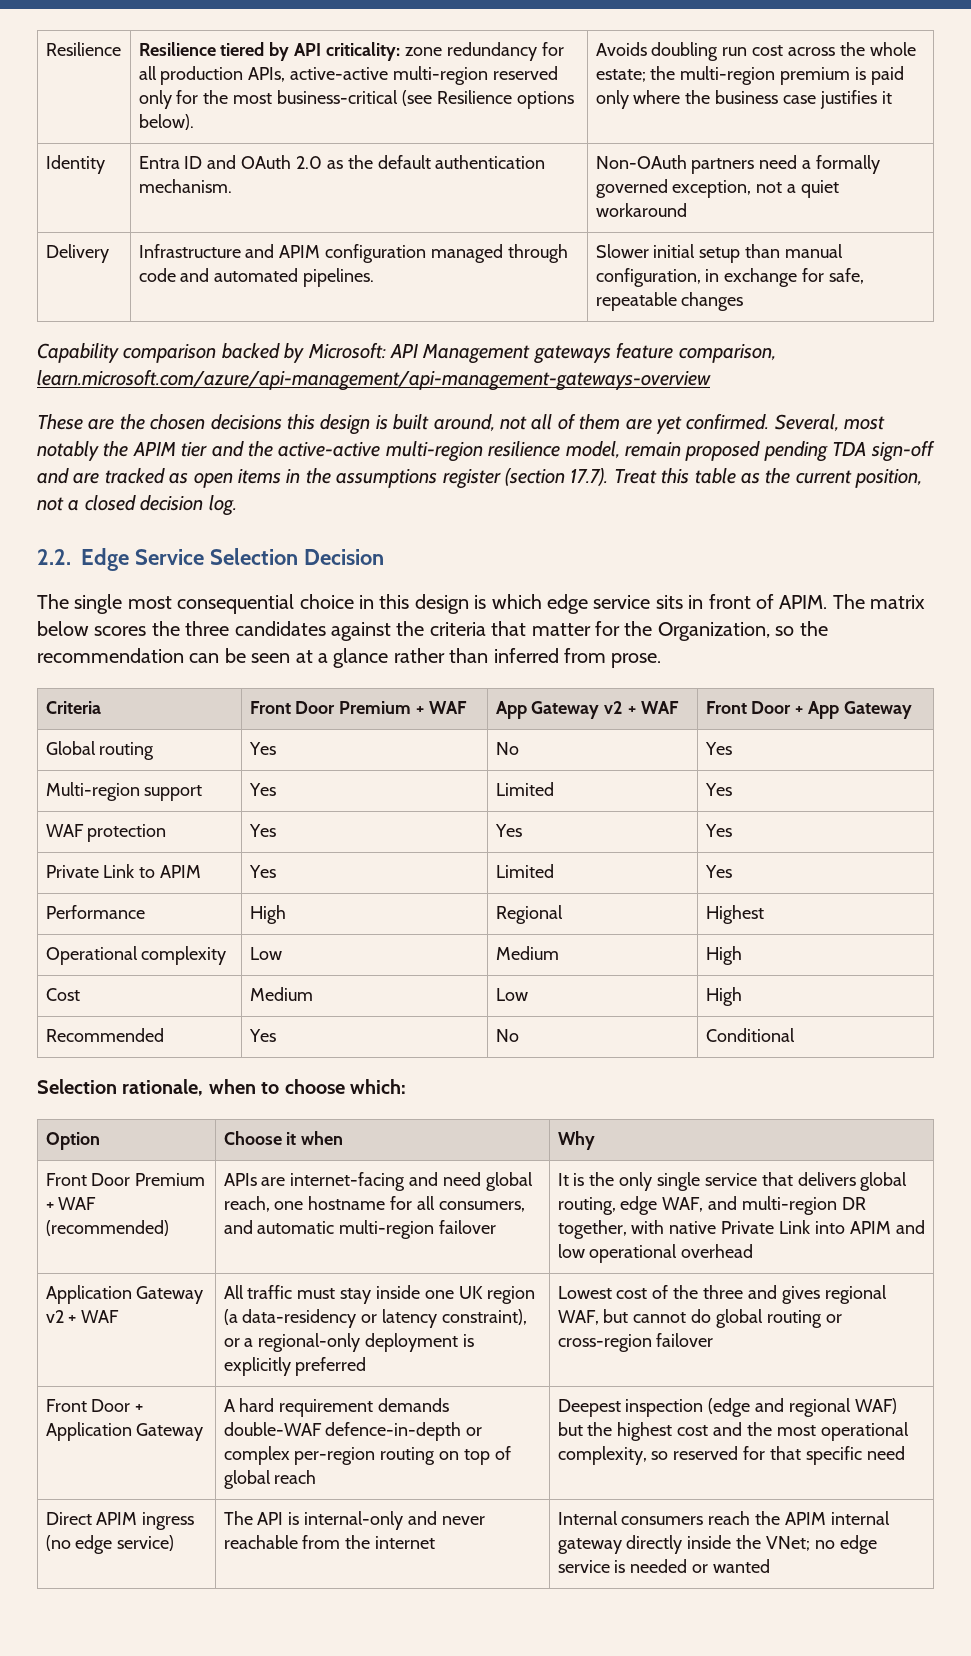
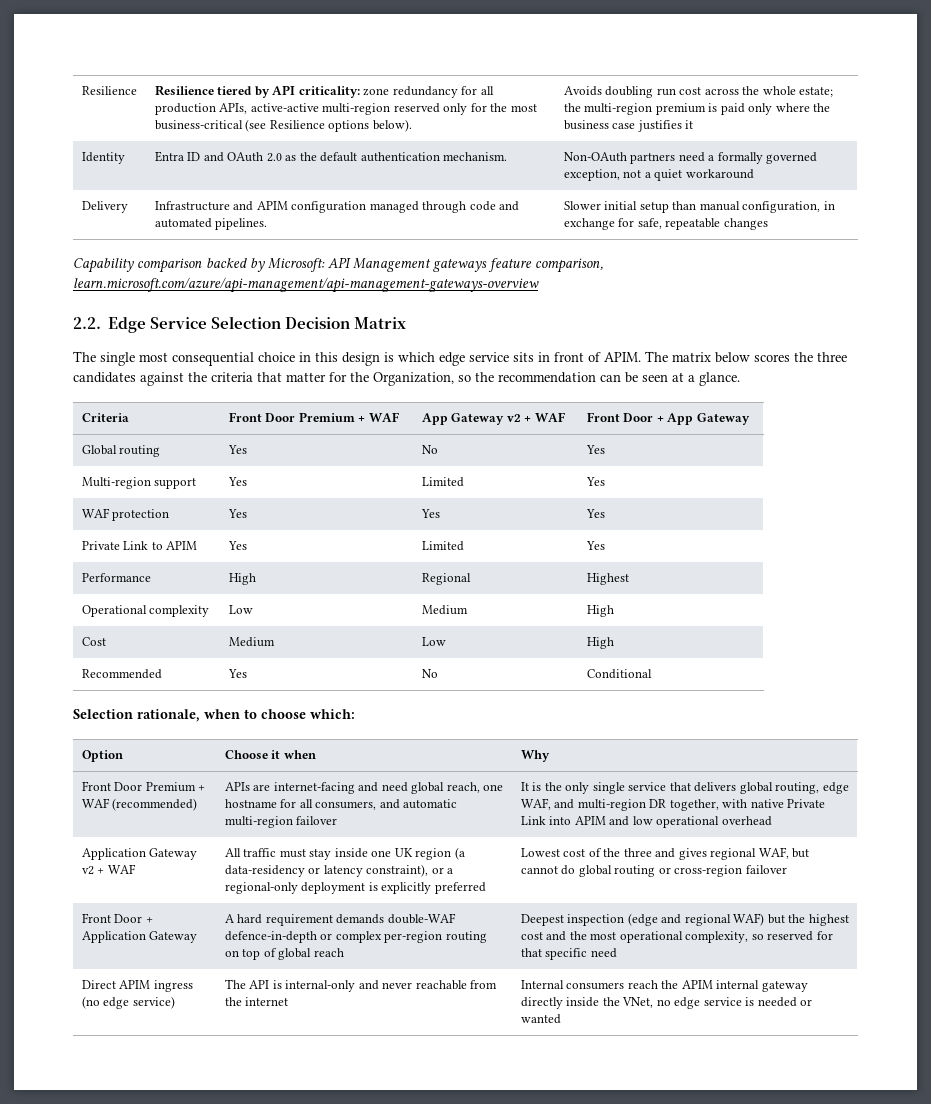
- These are the chosen decisions this design is built around, not all of them are yet confirmed. Several, most notably the APIM tier and the active-active multi-region resilience model, remain proposed pending TDA sign-off and are tracked as open items in the assumptions register (section 17.7). Treat this table as the current position, not a closed decision log.
- 2.2. Edge Service Selection Decision
+ 2.2. Edge Service Selection Decision Matrix
- The matrix below scores the three candidates against the criteria that matter for the Organization, so the recommendation can be seen at a glance rather than inferred from prose.
+ The matrix below scores the three candidates against the criteria that matter for the Organization, so the recommendation can be seen at a glance.
- Direct APIM ingress (no edge service) | The API is internal-only and never reachable from the internet | Internal consumers reach the APIM internal gateway directly inside the VNet; no edge service is needed or wanted
+ Direct APIM ingress (no edge service) | The API is internal-only and never reachable from the internet | Internal consumers reach the APIM internal gateway directly inside the VNet, no edge service is needed or wanted

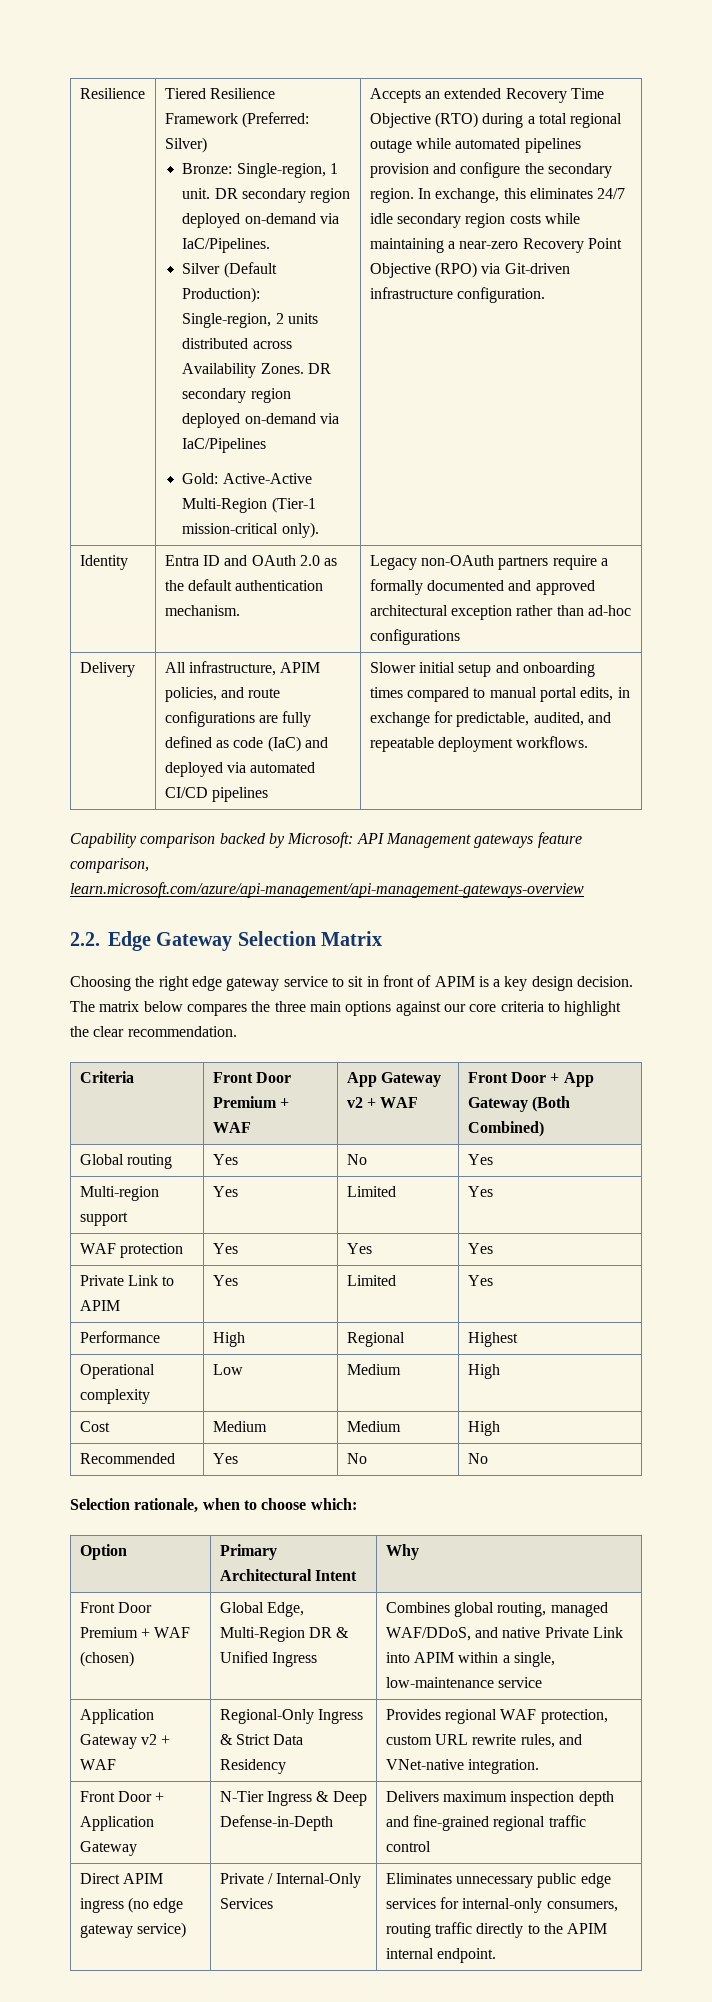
- Resilience tiered by API criticality: zone redundancy for all production APIs, active-active multi-region reserved only for the most business-critical (see Resilience options below). | Avoids doubling run cost across the whole estate; the multi-region premium is paid only where the business case justifies it
+ Tiered Resilience Framework (Preferred: Silver)
+ Bronze: Single-region, 1 unit. DR secondary region deployed on-demand via IaC/Pipelines.
+ Silver (Default Production): Single-region, 2 units distributed across Availability Zones. DR secondary region deployed on-demand via IaC/Pipelines
+ Gold: Active-Active Multi-Region (Tier-1 mission-critical only). | Accepts an extended Recovery Time Objective (RTO) during a total regional outage while automated pipelines provision and configure the secondary region. In exchange, this eliminates 24/7 idle secondary region costs while maintaining a near-zero Recovery Point Objective (RPO) via Git-driven infrastructure configuration.
- Identity | Entra ID and OAuth 2.0 as the default authentication mechanism. | Non-OAuth partners need a formally governed exception, not a quiet workaround
- Delivery | Infrastructure and APIM configuration managed through code and automated pipelines. | Slower initial setup than manual configuration, in exchange for safe, repeatable changes
+ Identity | Entra ID and OAuth 2.0 as the default authentication mechanism. | Legacy non-OAuth partners require a formally documented and approved architectural exception rather than ad-hoc configurations
+ Delivery | All infrastructure, APIM policies, and route configurations are fully defined as code (IaC) and deployed via automated CI/CD pipelines | Slower initial setup and onboarding times compared to manual portal edits, in exchange for predictable, audited, and repeatable deployment workflows.
- 2.2. Edge Service Selection Decision Matrix
- The single most consequential choice in this design is which edge service sits in front of APIM.
+ 2.2. Edge Gateway Selection Matrix
+ Choosing the right edge gateway service to sit in front of APIM is a key design decision.
- The matrix below scores the three candidates against the criteria that matter for the Organization, so the recommendation can be seen at a glance.
+ The matrix below compares the three main options against our core criteria to highlight the clear recommendation.
- Criteria | Front Door Premium + WAF | App Gateway v2 + WAF | Front Door + App Gateway
+ Criteria | Front Door Premium + WAF | App Gateway v2 + WAF | Front Door + App Gateway (Both Combined)
- Cost | Medium | Low | High
+ Cost | Medium | Medium | High
- Recommended | Yes | No | Conditional
+ Recommended | Yes | No | No
- Option | Choose it when | Why
+ Option | Primary Architectural Intent | Why
- Front Door Premium + WAF (recommended) | APIs are internet-facing and need global reach, one hostname for all consumers, and automatic multi-region failover | It is the only single service that delivers global routing, edge WAF, and multi-region DR together, with native Private Link into APIM and low operational overhead
+ Front Door Premium + WAF (chosen) | Global Edge, Multi-Region DR & Unified Ingress | Combines global routing, managed WAF/DDoS, and native Private Link into APIM within a single, low-maintenance service
- All traffic must stay inside one UK region (a data-residency or latency constraint), or a regional-only deployment is explicitly preferred | Lowest cost of the three and gives regional WAF, but cannot do global routing or cross-region failover
+ Regional-Only Ingress & Strict Data Residency | Provides regional WAF protection, custom URL rewrite rules, and VNet-native integration.
- A hard requirement demands double-WAF defence-in-depth or complex per-region routing on top of global reach | Deepest inspection (edge and regional WAF) but the highest cost and the most operational complexity, so reserved for that specific need
+ N-Tier Ingress & Deep Defense-in-Depth | Delivers maximum inspection depth and fine-grained regional traffic control
- Direct APIM ingress (no edge service) | The API is internal-only and never reachable from the internet | Internal consumers reach the APIM internal gateway directly inside the VNet, no edge service is needed or wanted
+ Direct APIM ingress (no edge gateway service) | Private / Internal-Only Services | Eliminates unnecessary public edge services for internal-only consumers, routing traffic directly to the APIM internal endpoint.

